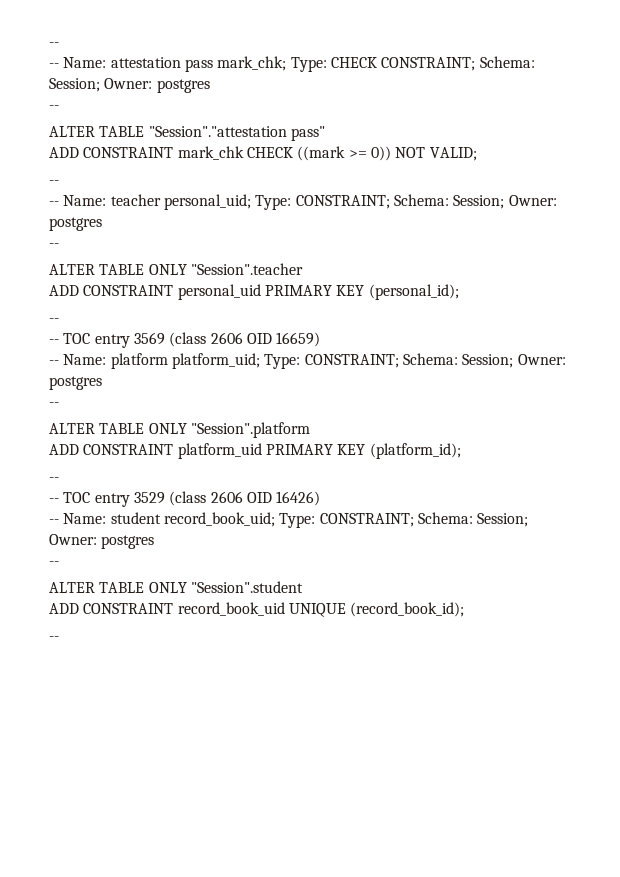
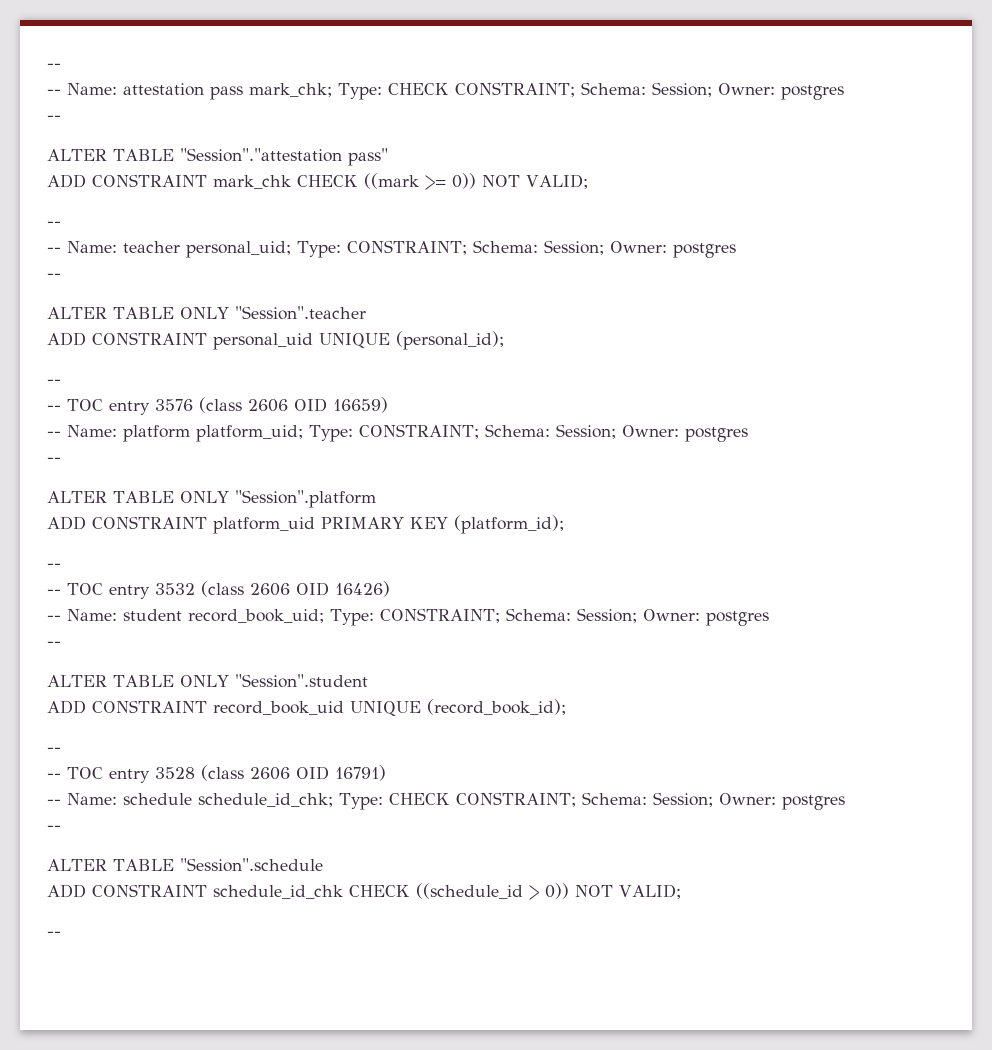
- ADD CONSTRAINT personal_uid PRIMARY KEY (personal_id);
+ ADD CONSTRAINT personal_uid UNIQUE (personal_id);
- -- TOC entry 3569 (class 2606 OID 16659)
+ -- TOC entry 3576 (class 2606 OID 16659)
- -- TOC entry 3529 (class 2606 OID 16426)
+ -- TOC entry 3532 (class 2606 OID 16426)
+ -- TOC entry 3528 (class 2606 OID 16791)
+ -- Name: schedule schedule_id_chk; Type: CHECK CONSTRAINT; Schema: Session; Owner: postgres
+ --
+ ALTER TABLE "Session".schedule
+ ADD CONSTRAINT schedule_id_chk CHECK ((schedule_id > 0)) NOT VALID;
+ --

